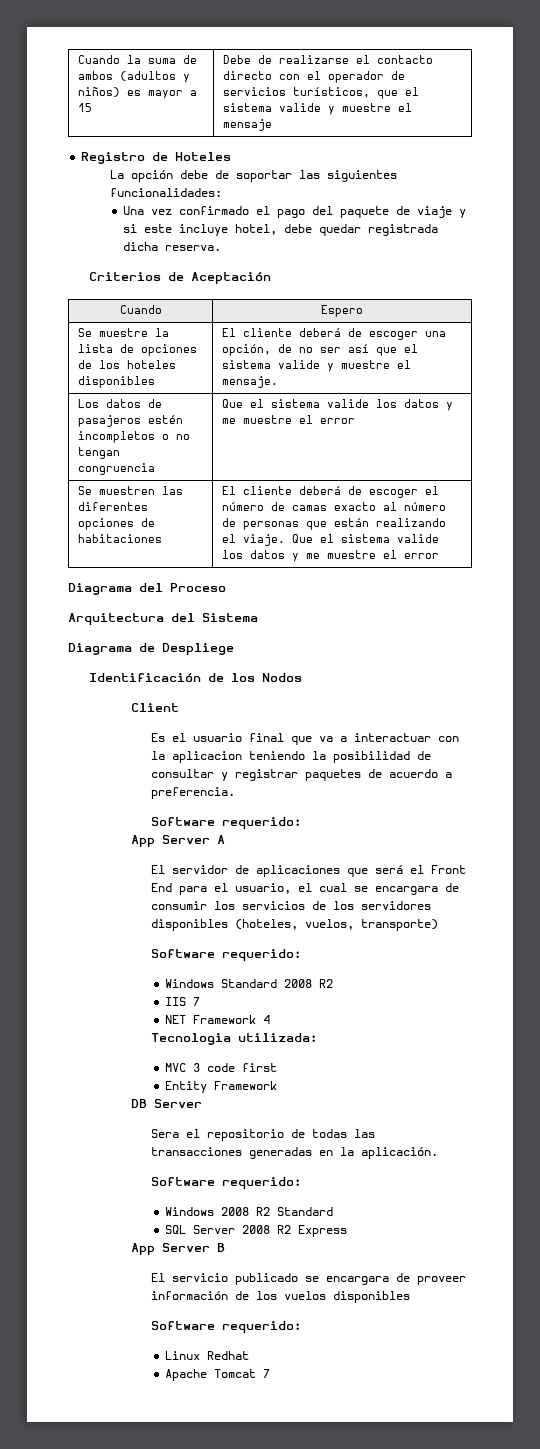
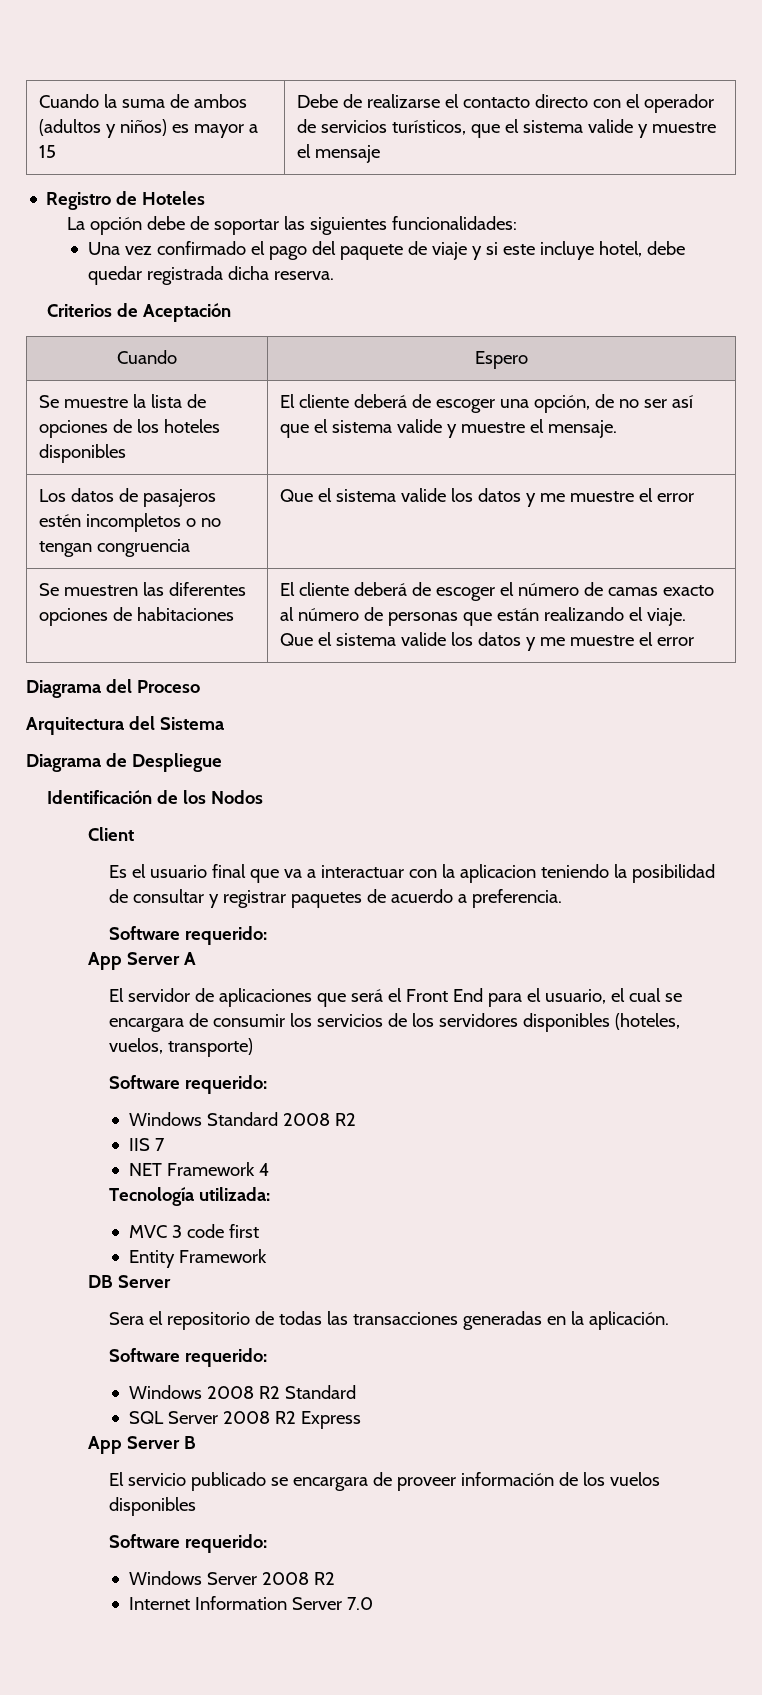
- Diagrama de Despliege
+ Diagrama de Despliegue
- Tecnologia utilizada:
+ Tecnología utilizada:
- Linux Redhat
- Apache Tomcat 7
+ Windows Server 2008 R2
+ Internet Information Server 7.0

